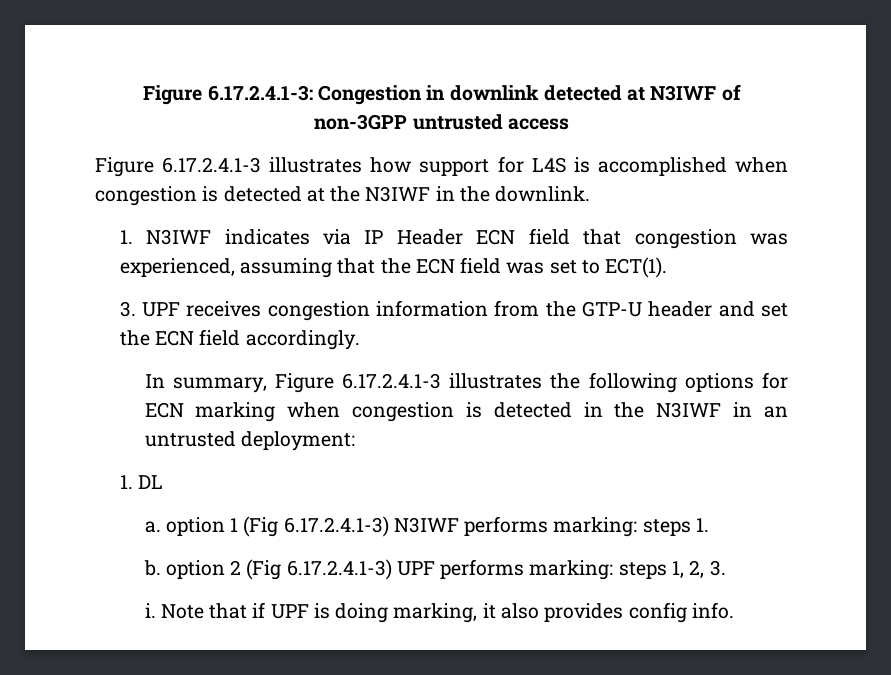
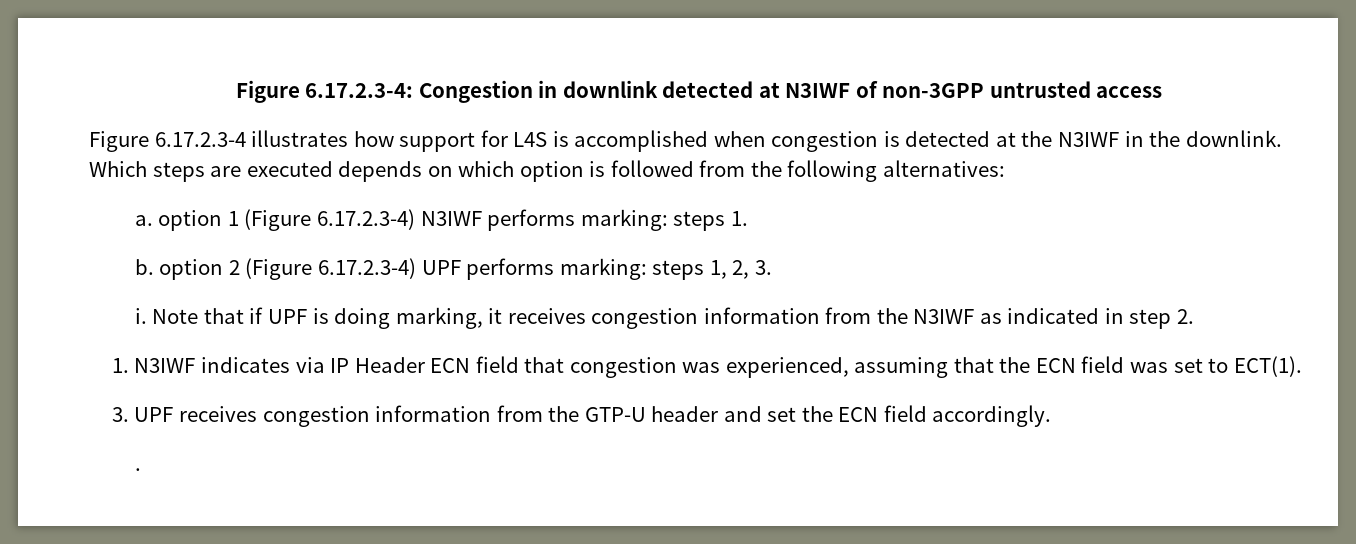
- Figure 6.17.2.4.1-3: Congestion in downlink detected at N3IWF of non-3GPP untrusted access
+ Figure 6.17.2.3-4: Congestion in downlink detected at N3IWF of non-3GPP untrusted access
- Figure 6.17.2.4.1-3 illustrates how support for L4S is accomplished when congestion is detected at the N3IWF in the downlink.
+ Figure 6.17.2.3-4 illustrates how support for L4S is accomplished when congestion is detected at the N3IWF in the downlink. Which steps are executed depends on which option is followed from the following alternatives:
+ a. option 1 (Figure 6.17.2.3-4) N3IWF performs marking: steps 1.
+ b. option 2 (Figure 6.17.2.3-4) UPF performs marking: steps 1, 2, 3.
+ i. Note that if UPF is doing marking, it receives congestion information from the N3IWF as indicated in step 2.
- In summary, Figure 6.17.2.4.1-3 illustrates the following options for ECN marking when congestion is detected in the N3IWF in an untrusted deployment:
- 1. DL
- a. option 1 (Fig 6.17.2.4.1-3) N3IWF performs marking: steps 1.
- b. option 2 (Fig 6.17.2.4.1-3) UPF performs marking: steps 1, 2, 3.
- i. Note that if UPF is doing marking, it also provides config info.
+ .

